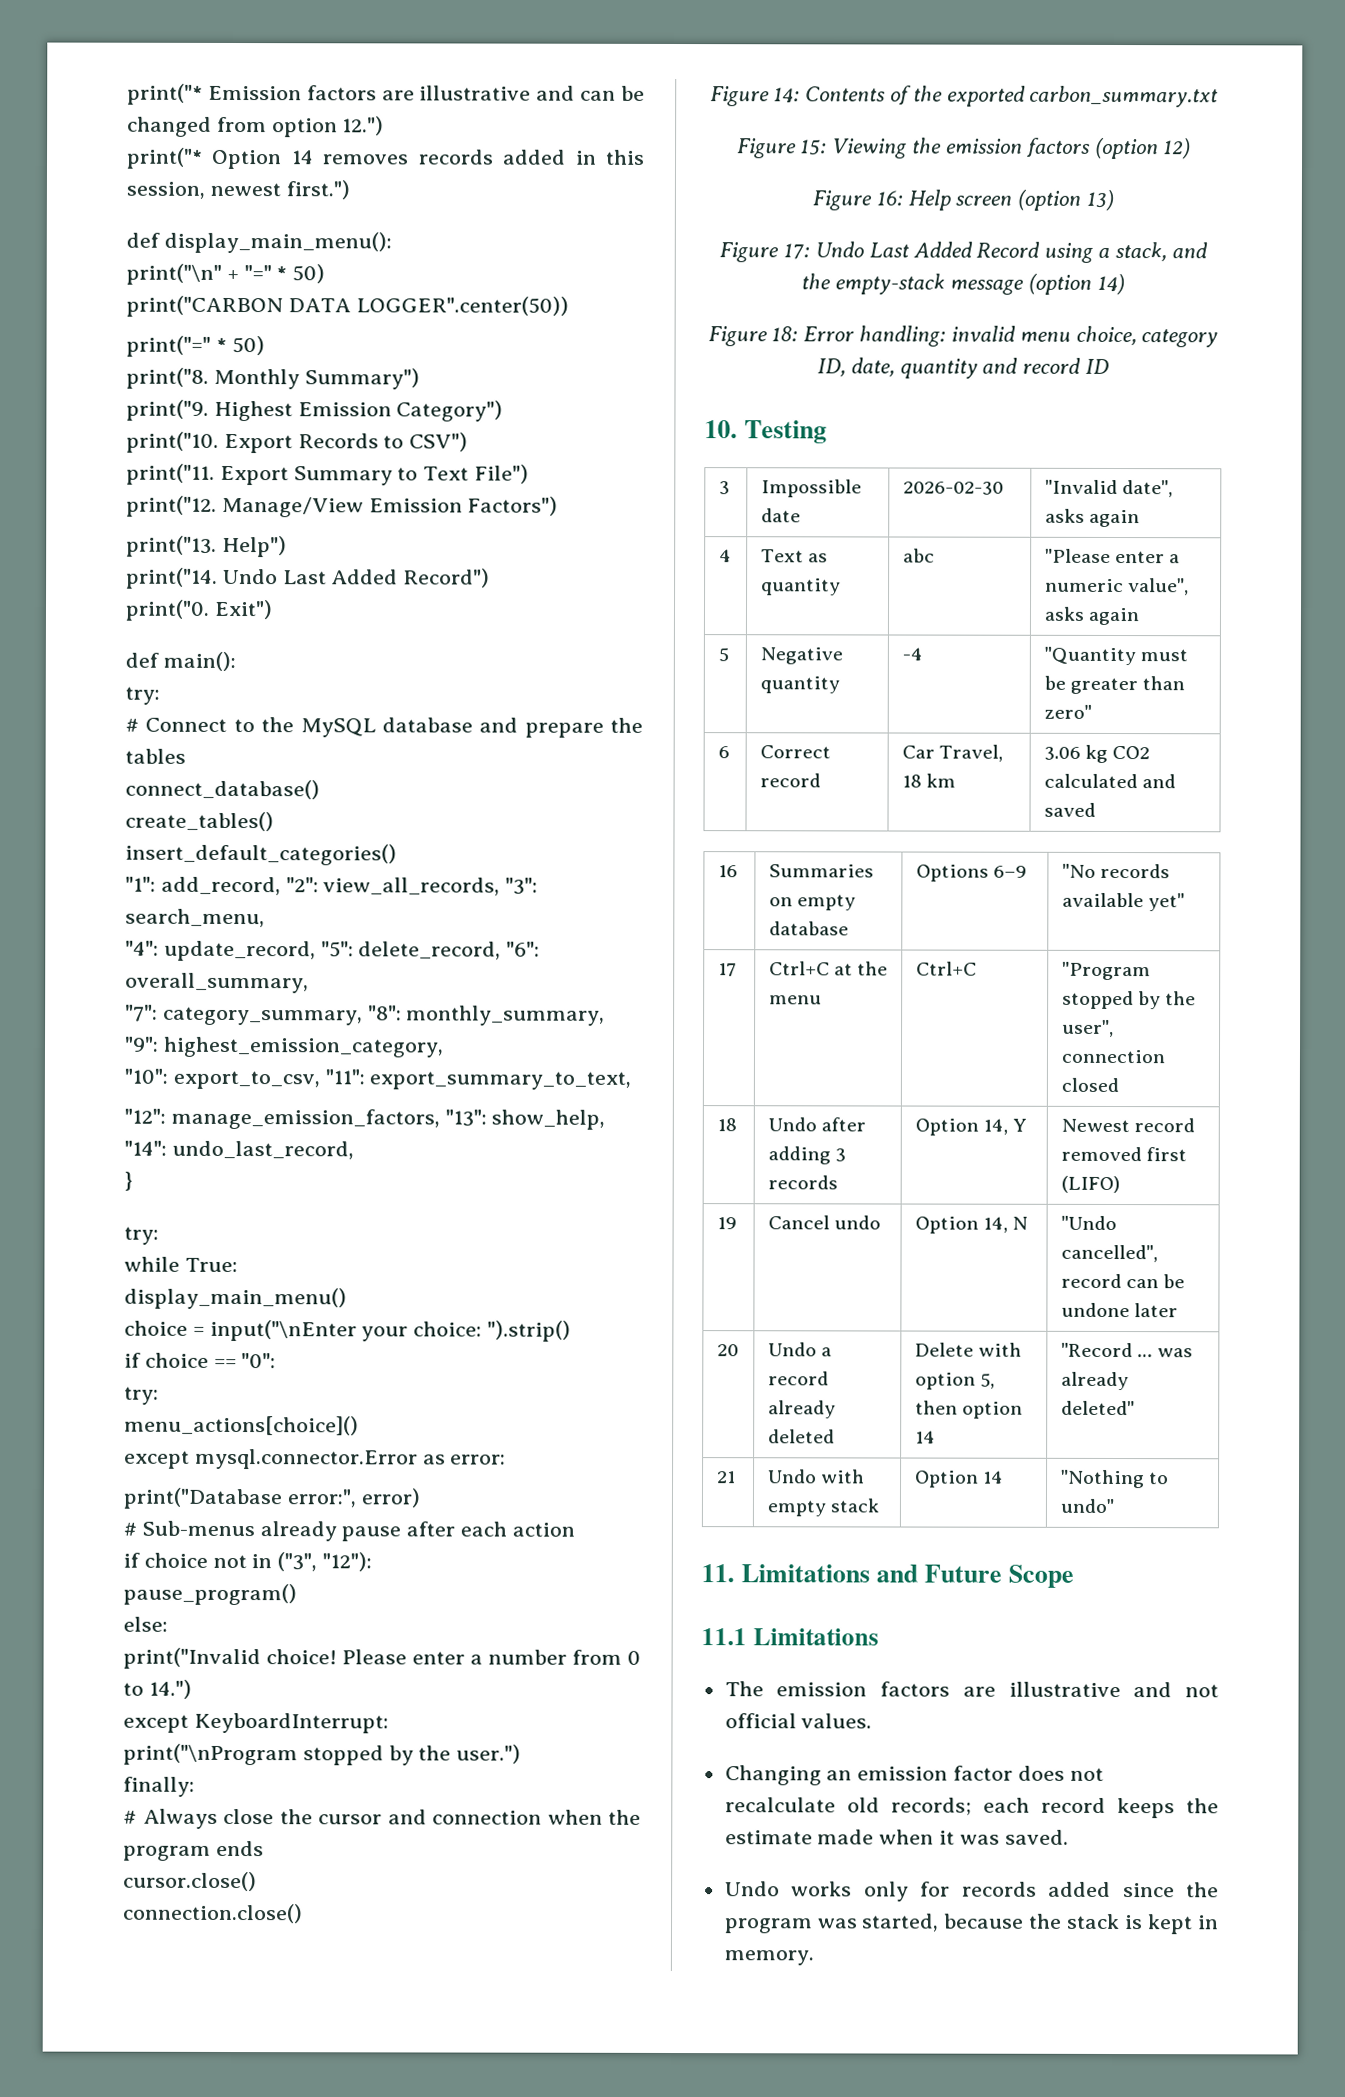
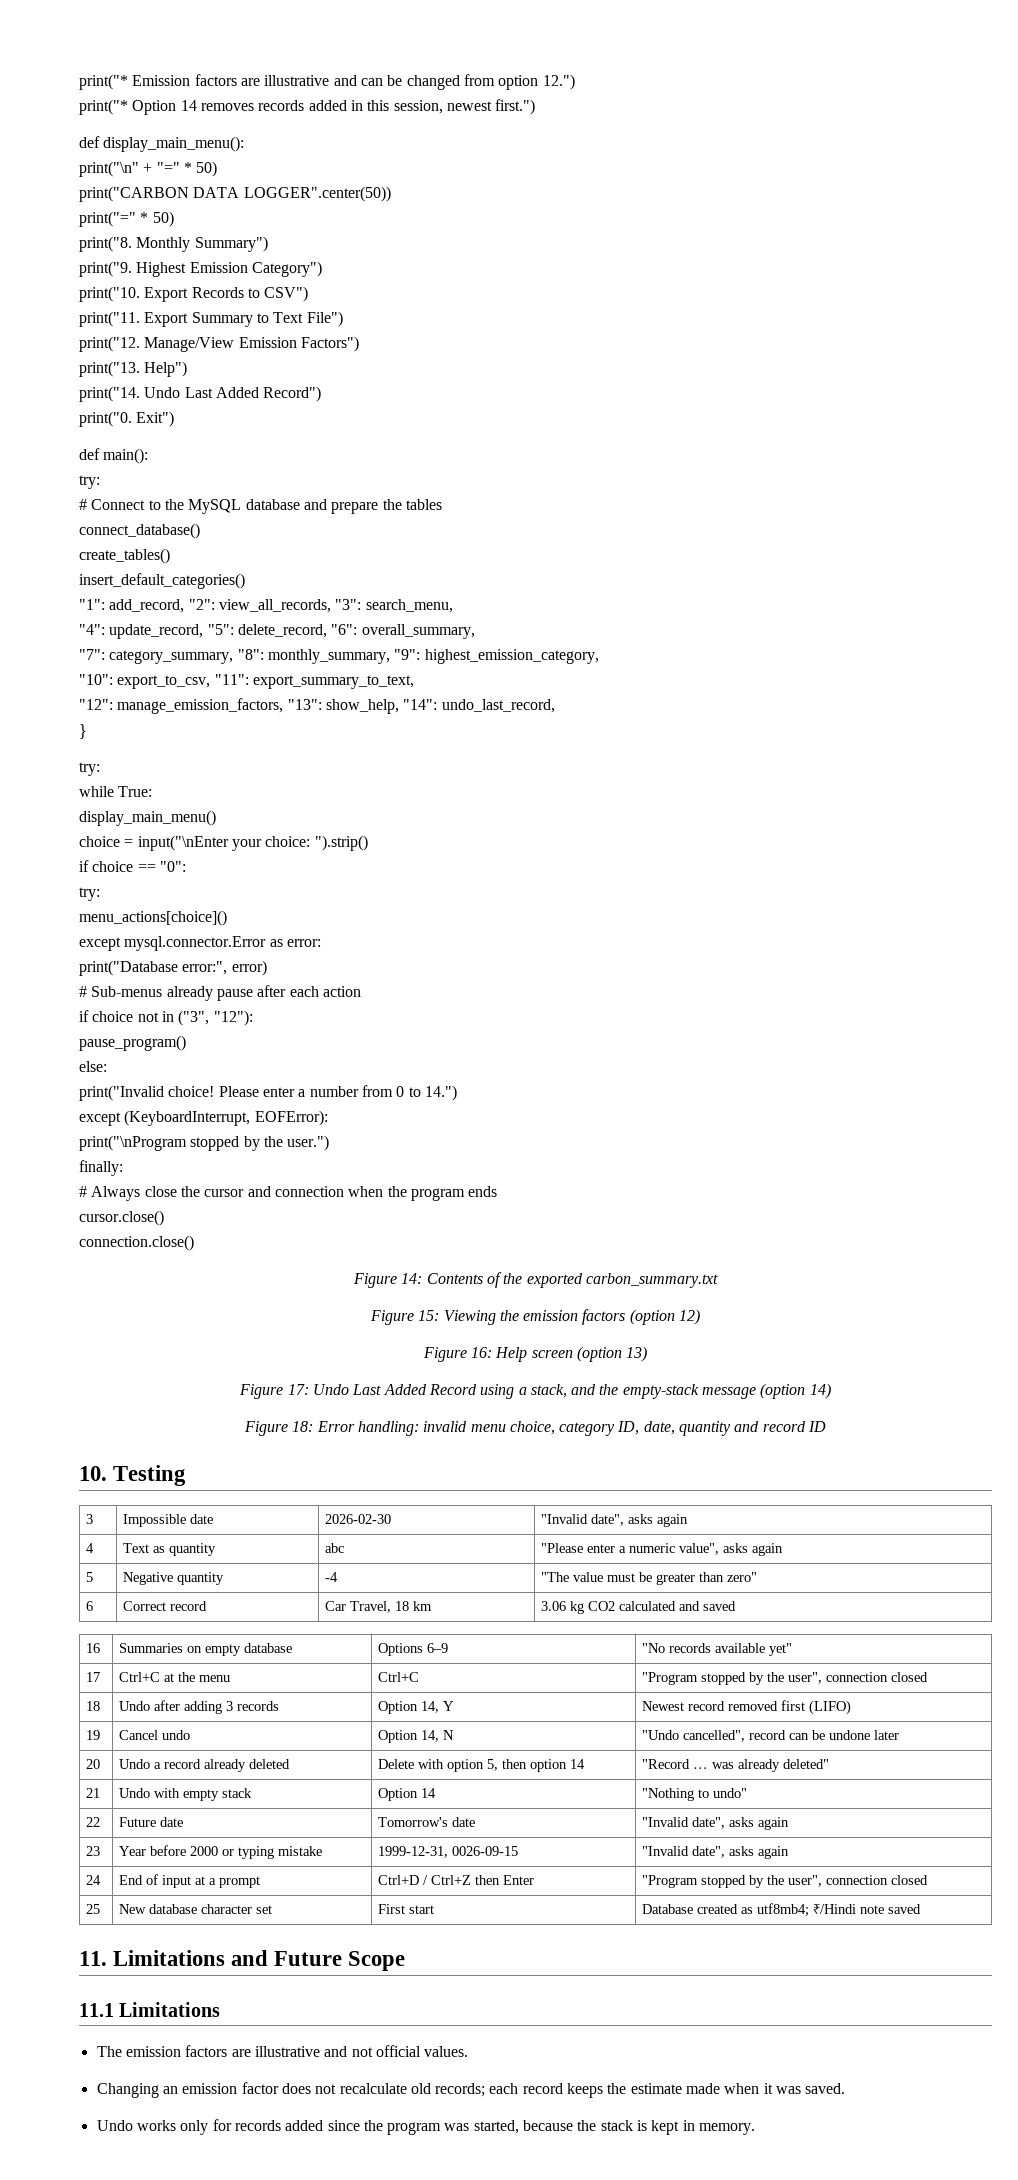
- except KeyboardInterrupt:
+ except (KeyboardInterrupt, EOFError):
- 5 | Negative quantity | -4 | "Quantity must be greater than zero"
+ 5 | Negative quantity | -4 | "The value must be greater than zero"
+ 22 | Future date | Tomorrow's date | "Invalid date", asks again
+ 23 | Year before 2000 or typing mistake | 1999-12-31, 0026-09-15 | "Invalid date", asks again
+ 24 | End of input at a prompt | Ctrl+D / Ctrl+Z then Enter | "Program stopped by the user", connection closed
+ 25 | New database character set | First start | Database created as utf8mb4; ₹/Hindi note saved

